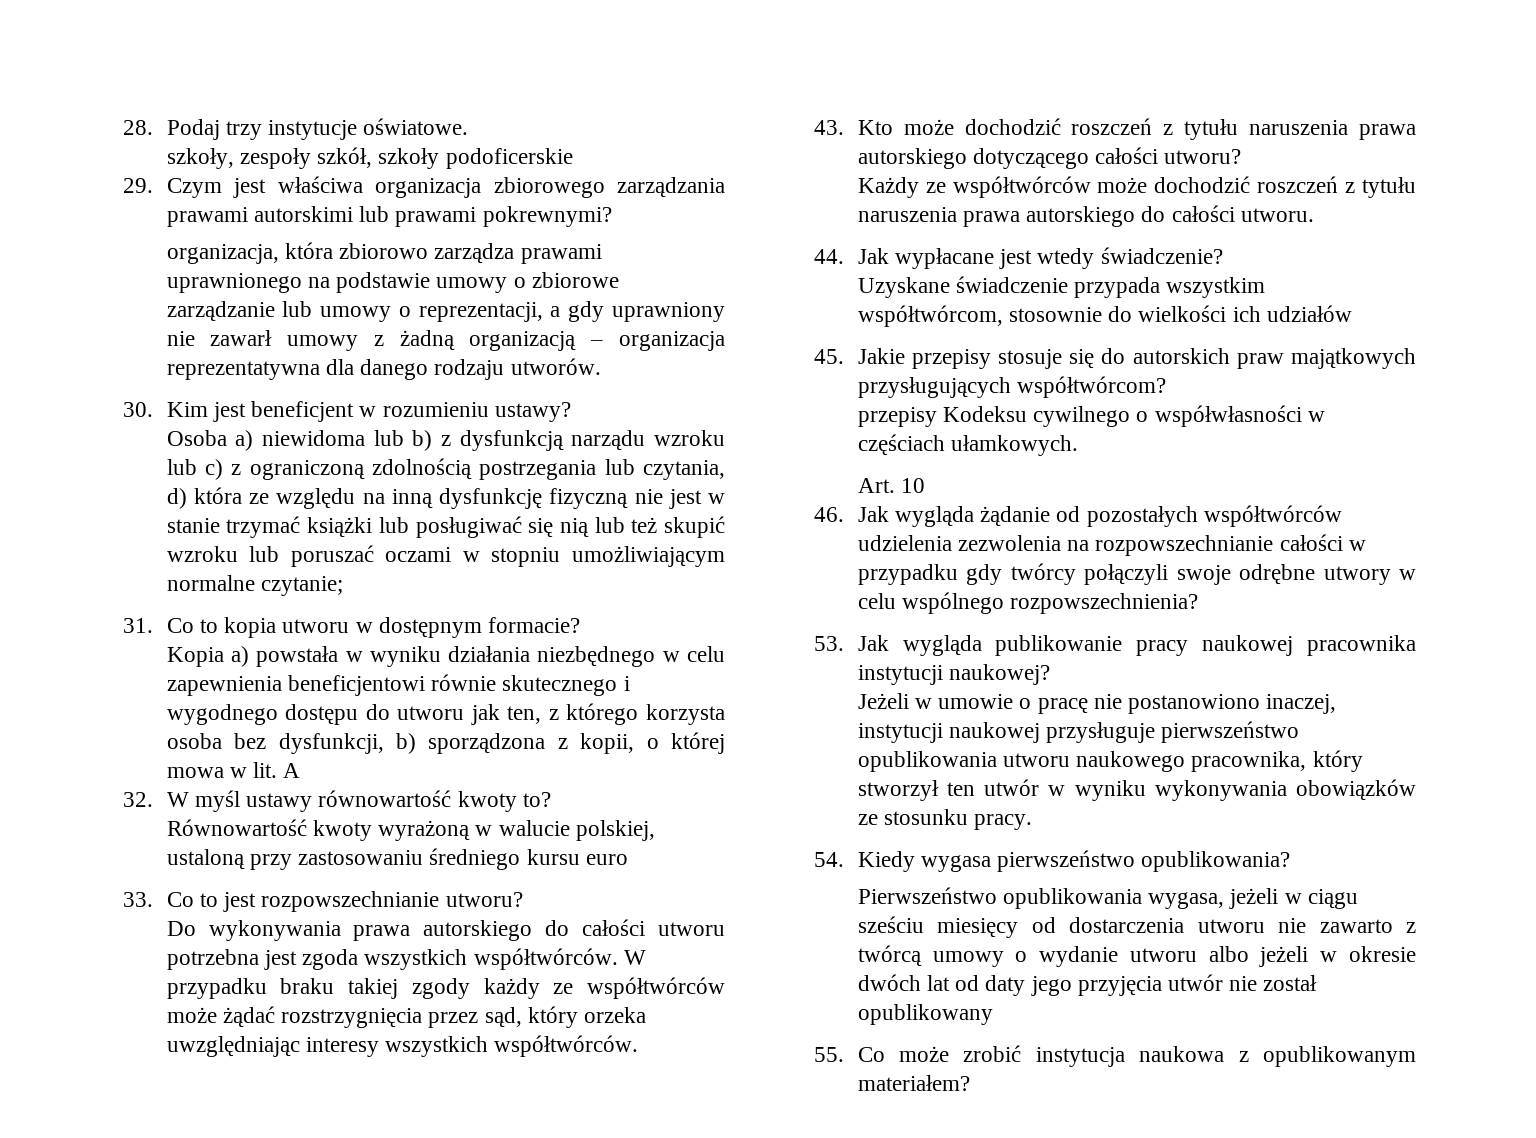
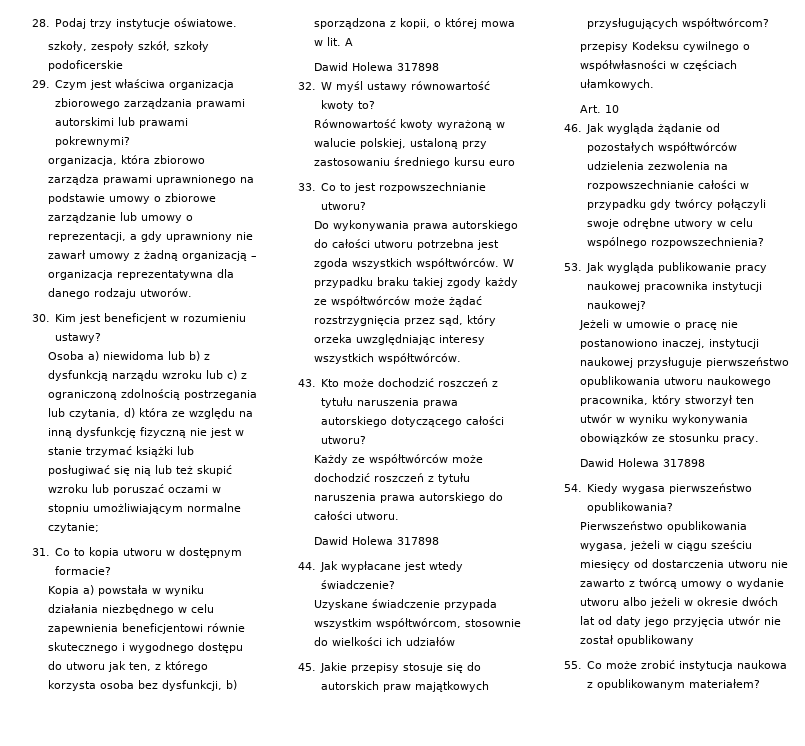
  A
+ Dawid Holewa 317898
  Każdy ze współtwórców może dochodzić roszczeń z tytułu naruszenia prawa autorskiego do całości utworu.
+ Dawid Holewa 317898
  Jeżeli w umowie o pracę nie postanowiono inaczej, instytucji naukowej przysługuje pierwszeństwo opublikowania utworu naukowego pracownika, który stworzył ten utwór w wyniku wykonywania obowiązków ze stosunku pracy.
+ Dawid Holewa 317898

